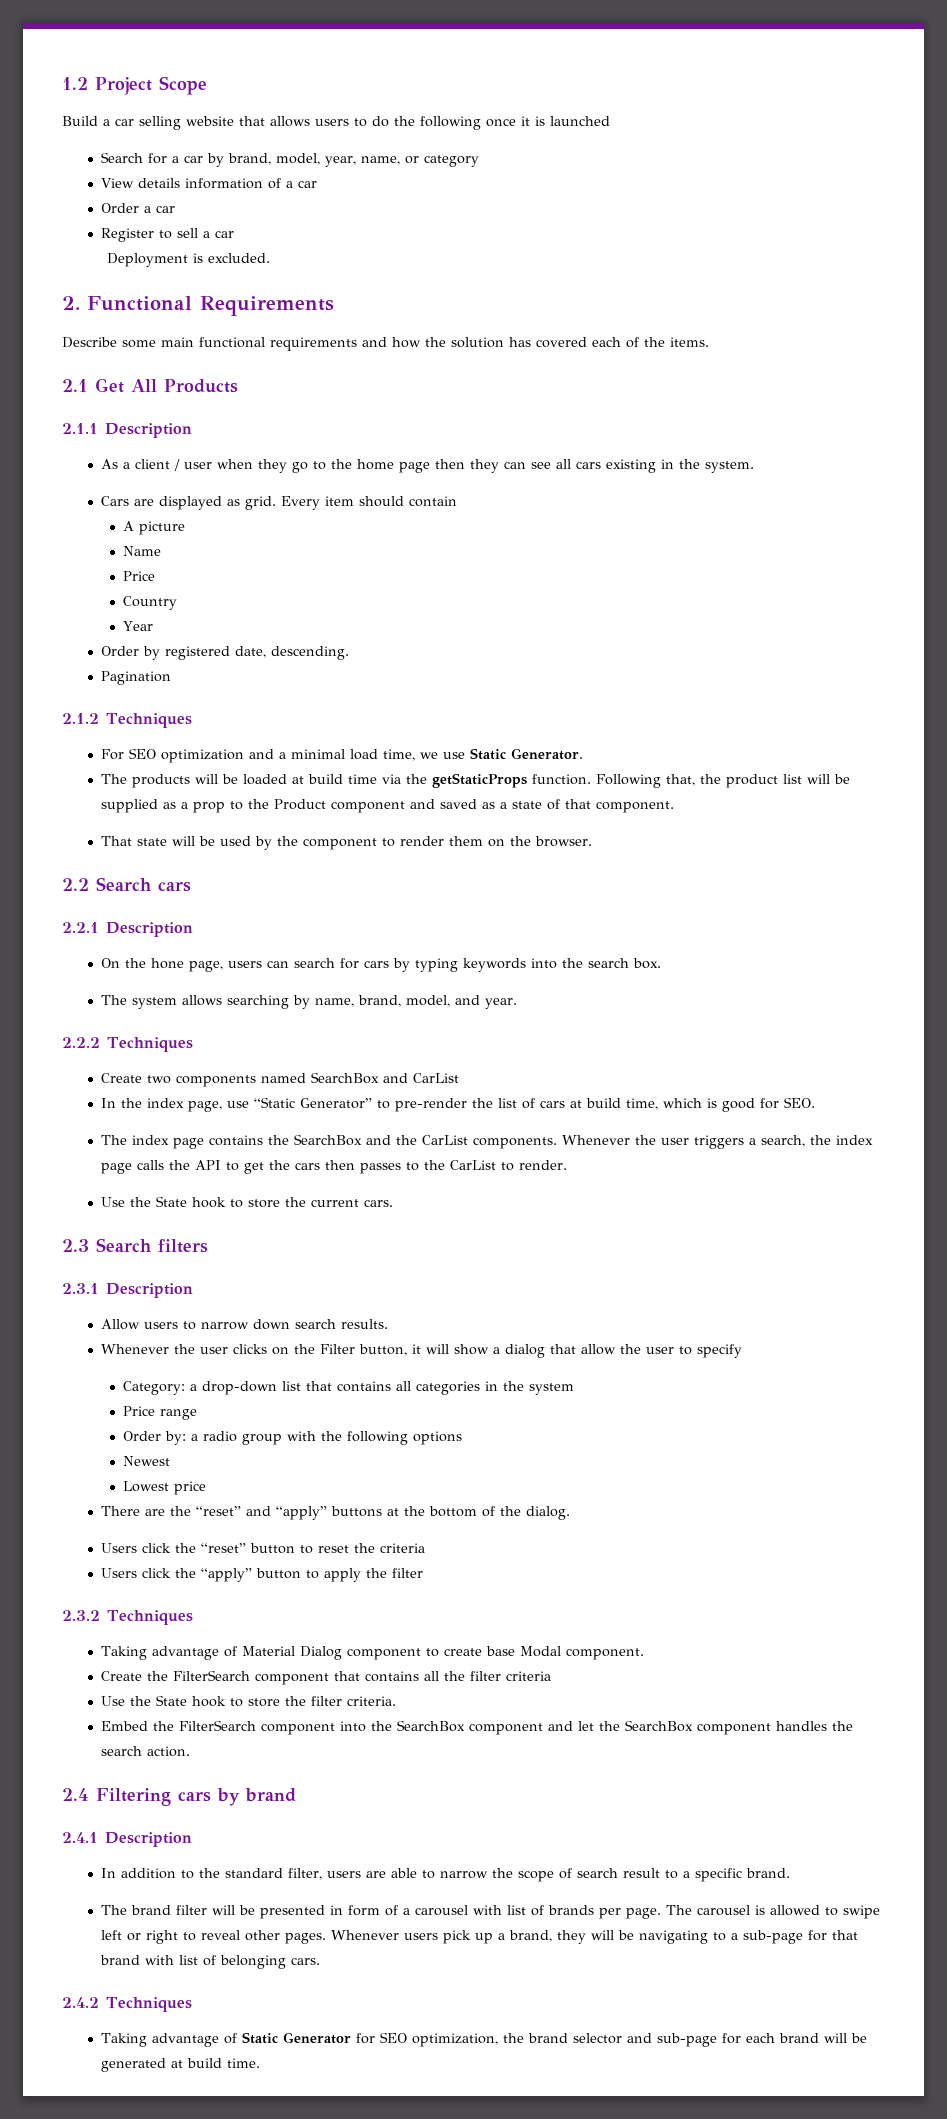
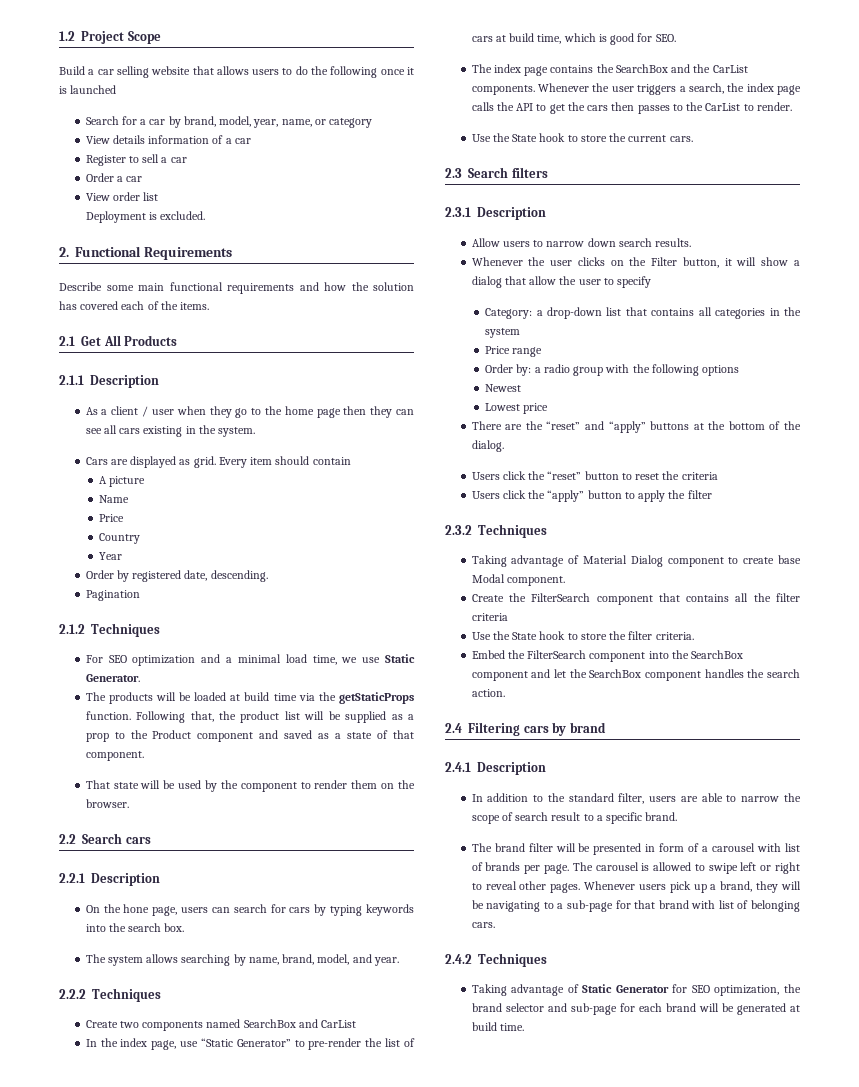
- Order a car
+ Order a car
+ View order list

